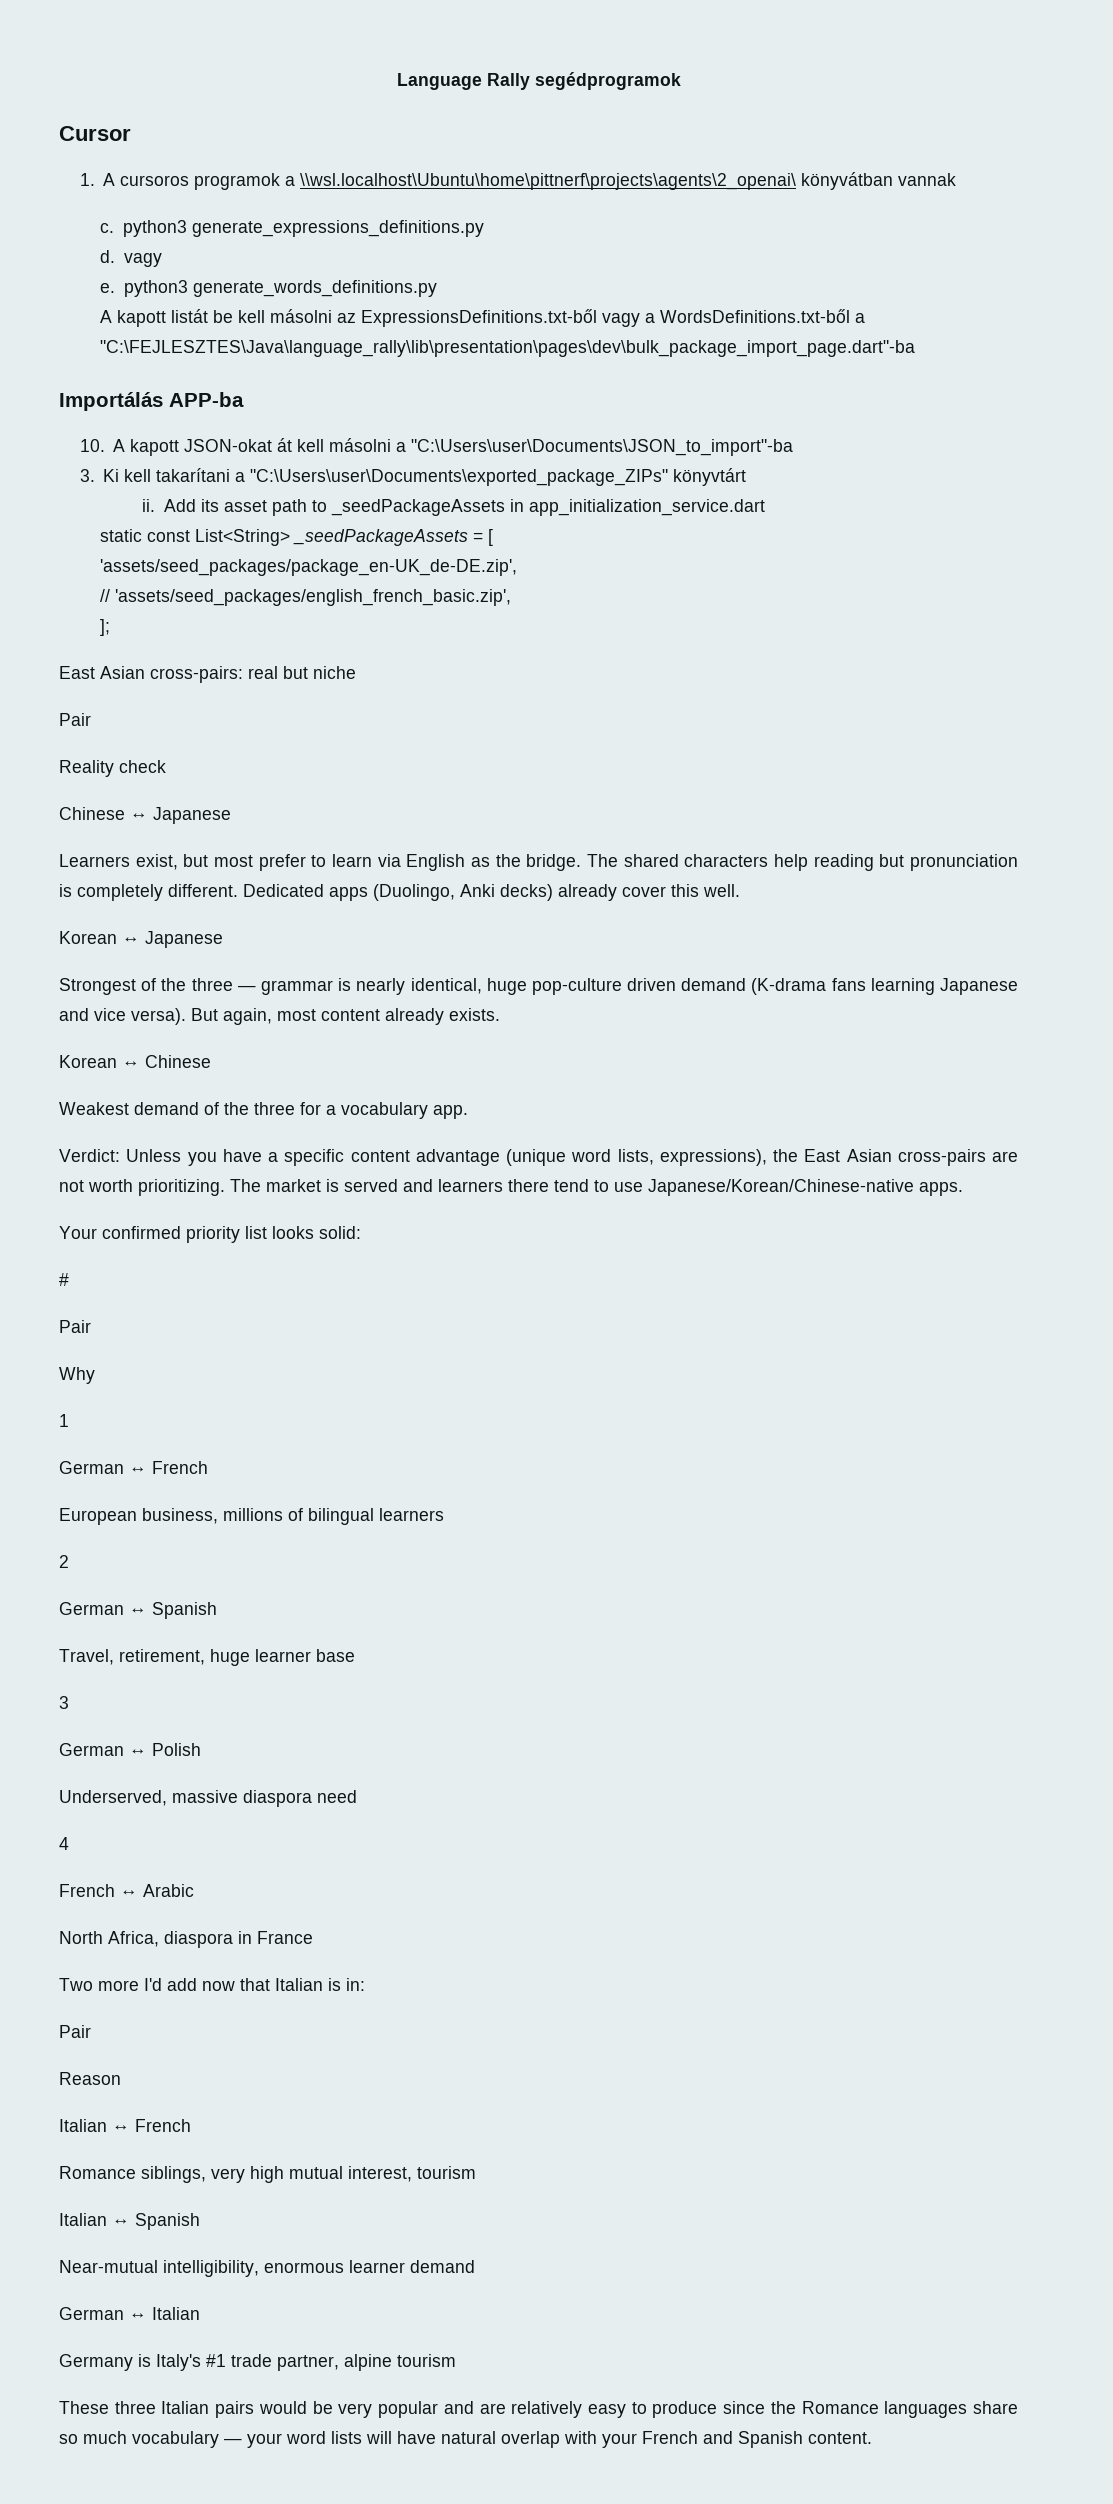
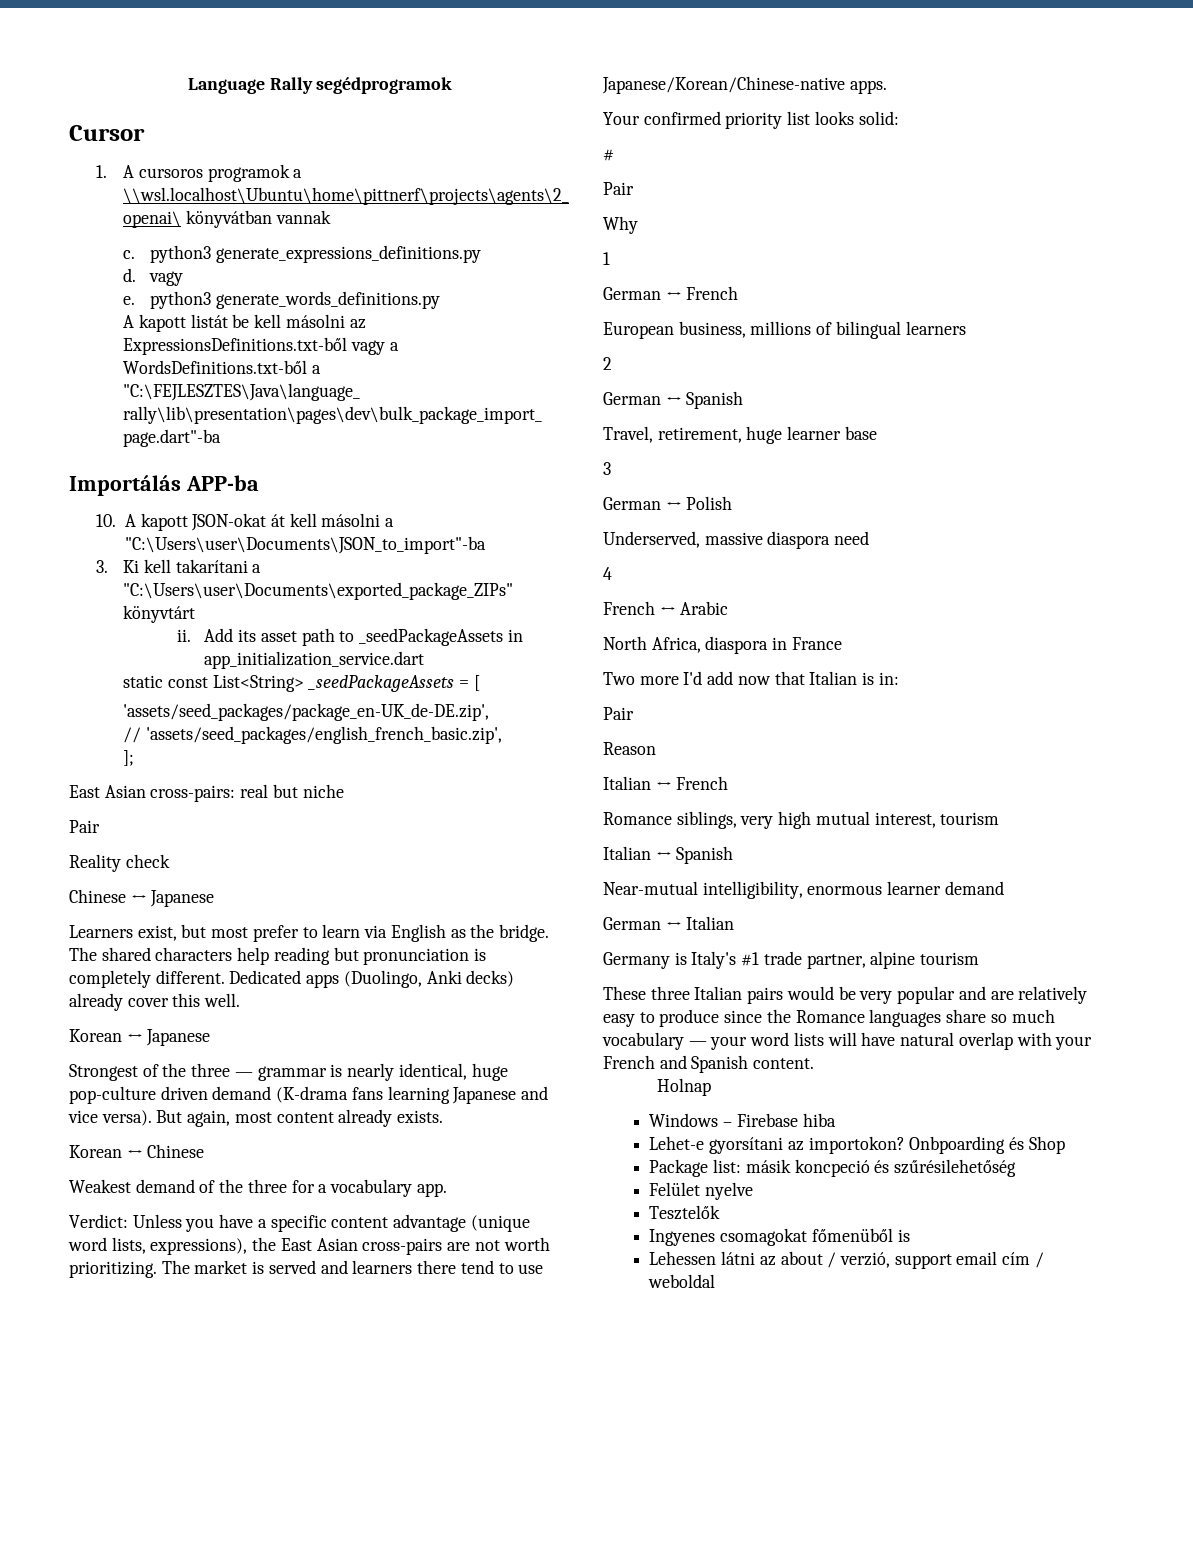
+ Holnap
+ Windows – Firebase hiba
+ Lehet-e gyorsítani az importokon? Onbpoarding és Shop
+ Package list: másik koncpeció és szűrésilehetőség
+ Felület nyelve
+ Tesztelők
+ Ingyenes csomagokat főmenüből is
+ Lehessen látni az about / verzió, support email cím / weboldal

